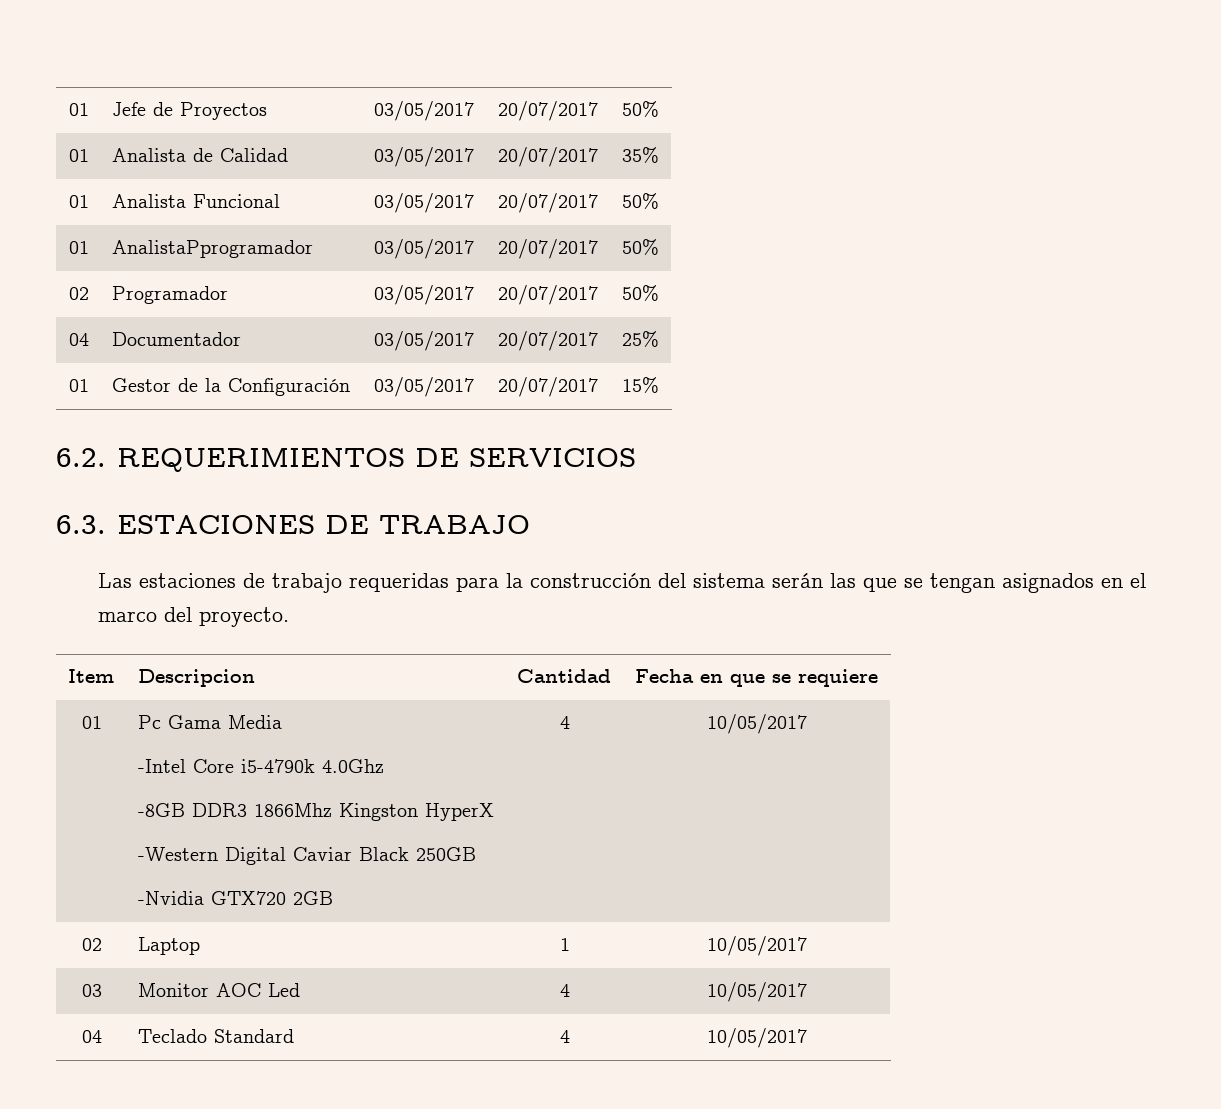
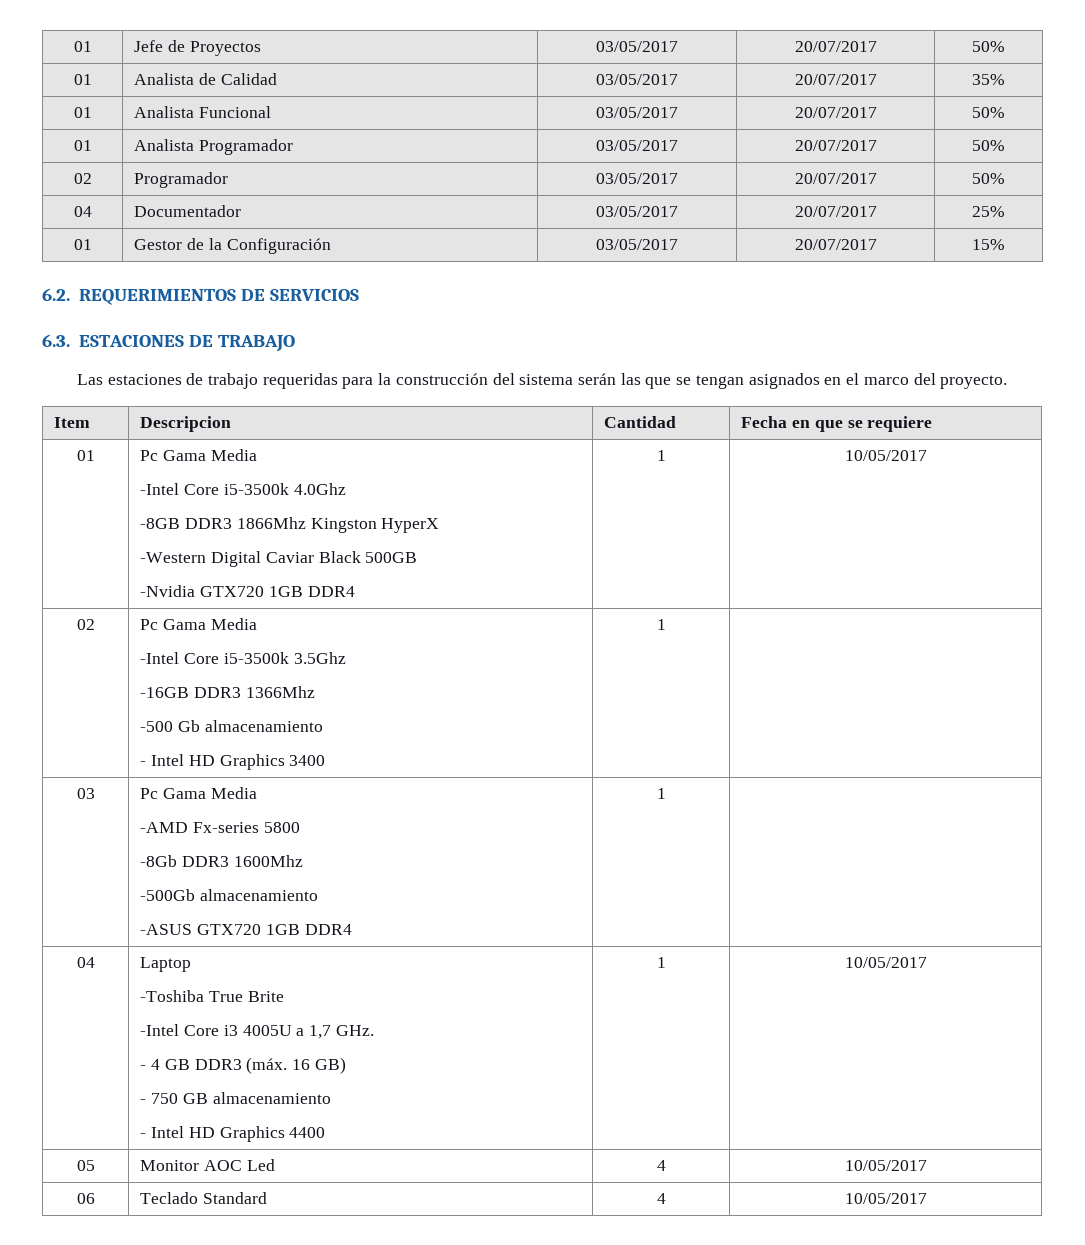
- 01 | AnalistaPprogramador | 03/05/2017 | 20/07/2017 | 50%
+ 01 | Analista Programador | 03/05/2017 | 20/07/2017 | 50%
  01 | Pc Gama Media
- -Intel Core i5-4790k 4.0Ghz
+ -Intel Core i5-3500k 4.0Ghz
  -8GB DDR3 1866Mhz Kingston HyperX
- -Western Digital Caviar Black 250GB
- -Nvidia GTX720 2GB | 4 | 10/05/2017
+ -Western Digital Caviar Black 500GB
+ -Nvidia GTX720 1GB DDR4 | 1 | 10/05/2017
- 02 | Laptop | 1 | 10/05/2017
- 03 | Monitor AOC Led | 4 | 10/05/2017
+ 02 | Pc Gama Media
+ -Intel Core i5-3500k 3.5Ghz
+ -16GB DDR3 1366Mhz
+ -500 Gb almacenamiento
+ - Intel HD Graphics 3400 | 1 |
+ 03 | Pc Gama Media
+ -AMD Fx-series 5800
+ -8Gb DDR3 1600Mhz
+ -500Gb almacenamiento
+ -ASUS GTX720 1GB DDR4 | 1 |
+ 04 | Laptop
+ -Toshiba True Brite
+ -Intel Core i3 4005U a 1,7 GHz.
+ - 4 GB DDR3 (máx. 16 GB)
+ - 750 GB almacenamiento
+ - Intel HD Graphics 4400 | 1 | 10/05/2017
+ 05 | Monitor AOC Led | 4 | 10/05/2017
- 04 | Teclado Standard | 4 | 10/05/2017
+ 06 | Teclado Standard | 4 | 10/05/2017

